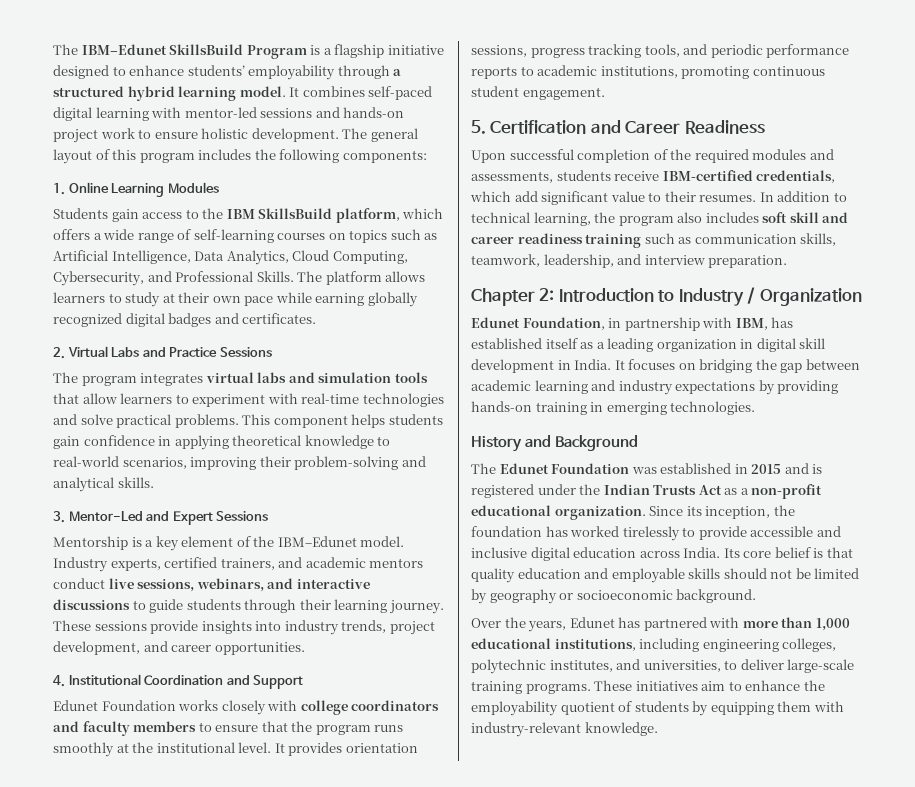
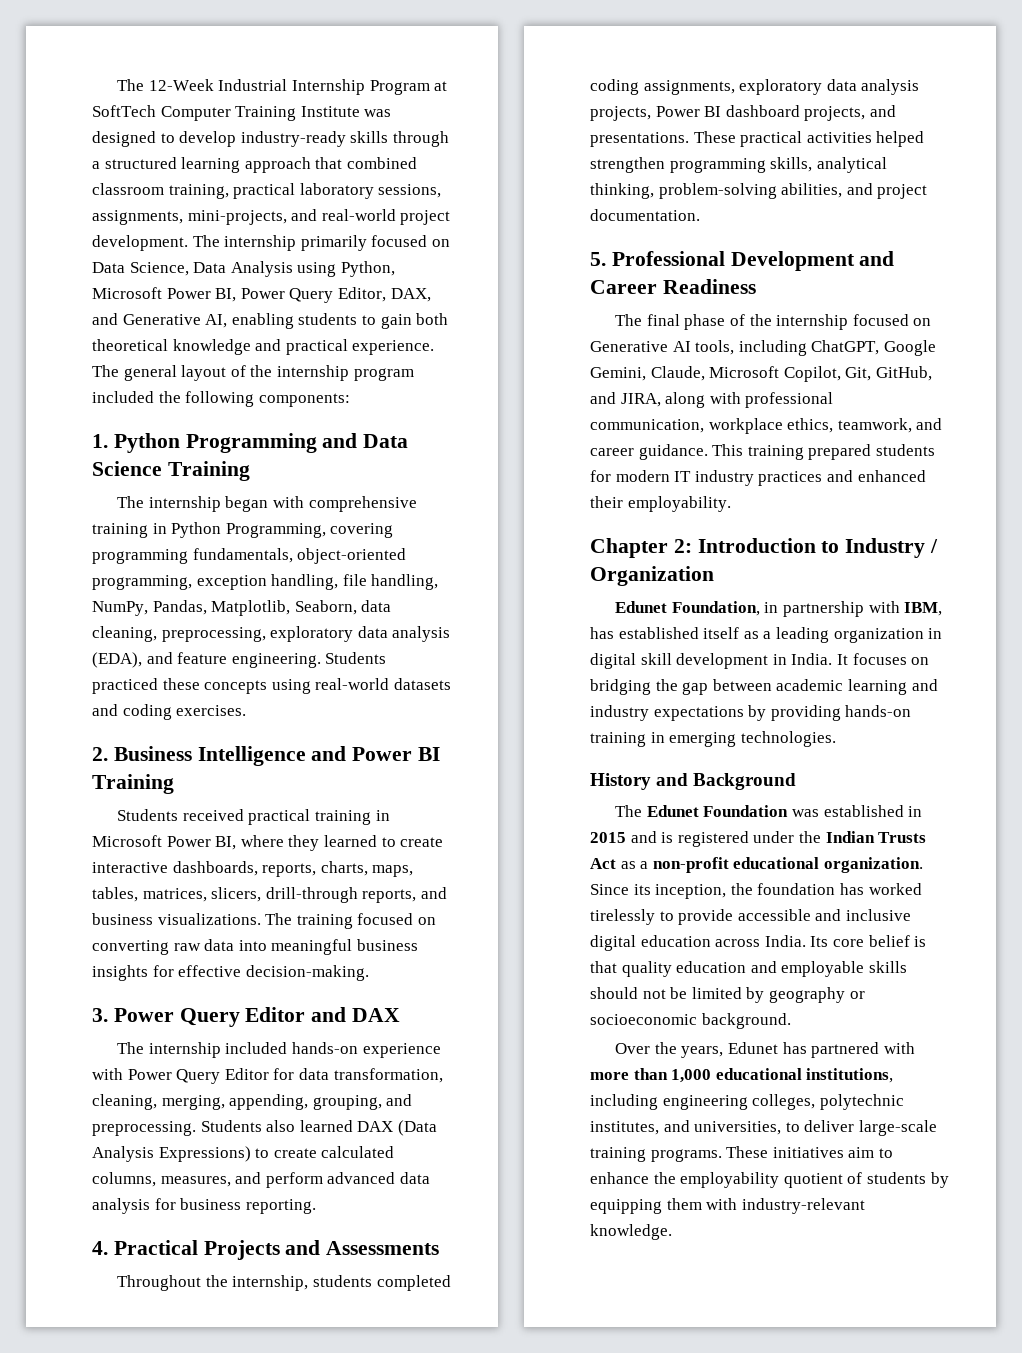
- The IBM–Edunet SkillsBuild Program is a flagship initiative designed to enhance students’ employability through a structured hybrid learning model. It combines self-paced digital learning with mentor-led sessions and hands-on project work to ensure holistic development. The general layout of this program includes the following components:
- 1. Online Learning Modules
- Students gain access to the IBM SkillsBuild platform, which offers a wide range of self-learning courses on topics such as Artificial Intelligence, Data Analytics, Cloud Computing, Cybersecurity, and Professional Skills. The platform allows learners to study at their own pace while earning globally recognized digital badges and certificates.
- 2. Virtual Labs and Practice Sessions
- The program integrates virtual labs and simulation tools that allow learners to experiment with real-time technologies and solve practical problems. This component helps students gain confidence in applying theoretical knowledge to real-world scenarios, improving their problem-solving and analytical skills.
- 3. Mentor-Led and Expert Sessions
- Mentorship is a key element of the IBM–Edunet model. Industry experts, certified trainers, and academic mentors conduct live sessions, webinars, and interactive discussions to guide students through their learning journey. These sessions provide insights into industry trends, project development, and career opportunities.
- 4. Institutional Coordination and Support
- Edunet Foundation works closely with college coordinators and faculty members to ensure that the program runs smoothly at the institutional level. It provides orientation sessions, progress tracking tools, and periodic performance reports to academic institutions, promoting continuous student engagement.
+ The 12-Week Industrial Internship Program at SoftTech Computer Training Institute was designed to develop industry-ready skills through a structured learning approach that combined classroom training, practical laboratory sessions, assignments, mini-projects, and real-world project development. The internship primarily focused on Data Science, Data Analysis using Python, Microsoft Power BI, Power Query Editor, DAX, and Generative AI, enabling students to gain both theoretical knowledge and practical experience. The general layout of the internship program included the following components:
+ 1. Python Programming and Data Science Training
+ The internship began with comprehensive training in Python Programming, covering programming fundamentals, object-oriented programming, exception handling, file handling, NumPy, Pandas, Matplotlib, Seaborn, data cleaning, preprocessing, exploratory data analysis (EDA), and feature engineering. Students practiced these concepts using real-world datasets and coding exercises.
+ 2. Business Intelligence and Power BI Training
+ Students received practical training in Microsoft Power BI, where they learned to create interactive dashboards, reports, charts, maps, tables, matrices, slicers, drill-through reports, and business visualizations. The training focused on converting raw data into meaningful business insights for effective decision-making.
+ 3. Power Query Editor and DAX
+ The internship included hands-on experience with Power Query Editor for data transformation, cleaning, merging, appending, grouping, and preprocessing. Students also learned DAX (Data Analysis Expressions) to create calculated columns, measures, and perform advanced data analysis for business reporting.
+ 4. Practical Projects and Assessments
+ Throughout the internship, students completed coding assignments, exploratory data analysis projects, Power BI dashboard projects, and presentations. These practical activities helped strengthen programming skills, analytical thinking, problem-solving abilities, and project documentation.
- 5. Certification and Career Readiness
+ 5. Professional Development and Career Readiness
- Upon successful completion of the required modules and assessments, students receive IBM-certified credentials, which add significant value to their resumes. In addition to technical learning, the program also includes soft skill and career readiness training such as communication skills, teamwork, leadership, and interview preparation.
+ The final phase of the internship focused on Generative AI tools, including ChatGPT, Google Gemini, Claude, Microsoft Copilot, Git, GitHub, and JIRA, along with professional communication, workplace ethics, teamwork, and career guidance. This training prepared students for modern IT industry practices and enhanced their employability.

